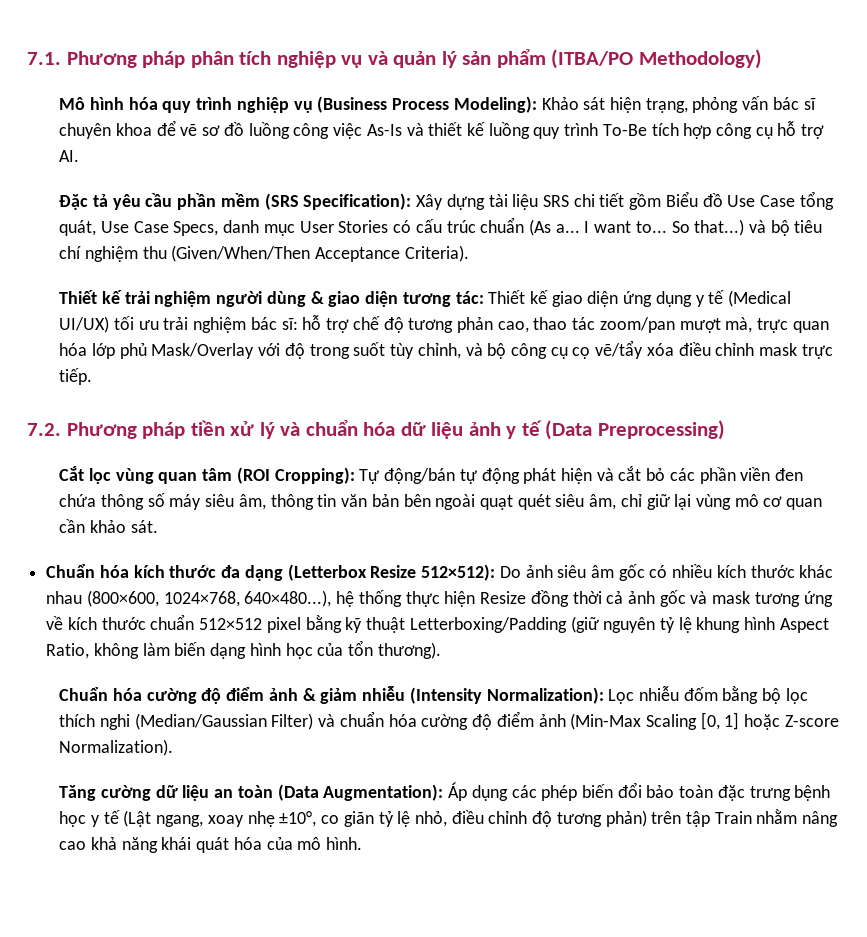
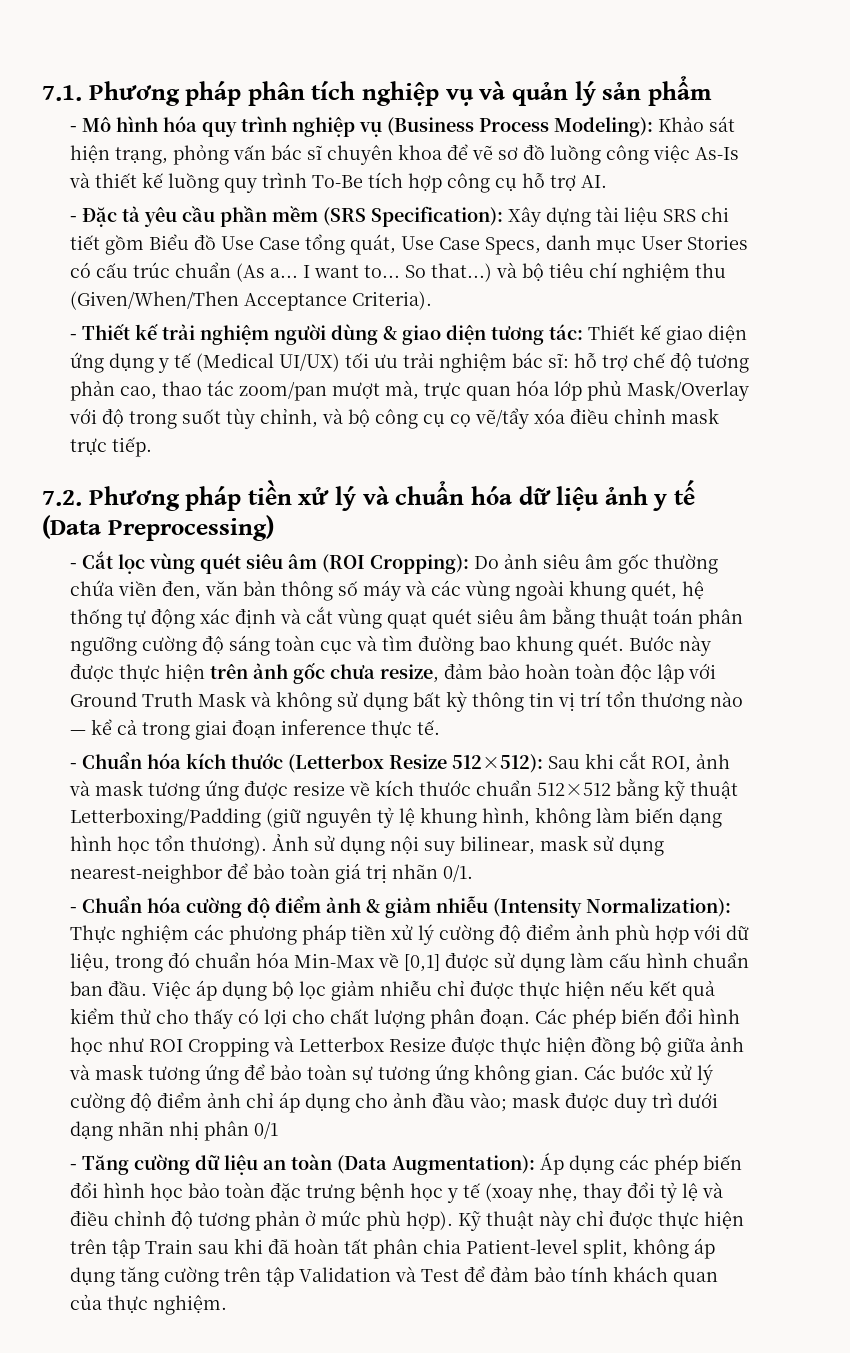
- 7.1. Phương pháp phân tích nghiệp vụ và quản lý sản phẩm (ITBA/PO Methodology)
- Mô hình hóa quy trình nghiệp vụ (Business Process Modeling): Khảo sát hiện trạng, phỏng vấn bác sĩ chuyên khoa để vẽ sơ đồ luồng công việc As-Is và thiết kế luồng quy trình To-Be tích hợp công cụ hỗ trợ AI.
+ 7.1. Phương pháp phân tích nghiệp vụ và quản lý sản phẩm
+ - Mô hình hóa quy trình nghiệp vụ (Business Process Modeling): Khảo sát hiện trạng, phỏng vấn bác sĩ chuyên khoa để vẽ sơ đồ luồng công việc As-Is và thiết kế luồng quy trình To-Be tích hợp công cụ hỗ trợ AI.
- Đặc tả yêu cầu phần mềm (SRS Specification): Xây dựng tài liệu SRS chi tiết gồm Biểu đồ Use Case tổng quát, Use Case Specs, danh mục User Stories có cấu trúc chuẩn (As a...
+ - Đặc tả yêu cầu phần mềm (SRS Specification): Xây dựng tài liệu SRS chi tiết gồm Biểu đồ Use Case tổng quát, Use Case Specs, danh mục User Stories có cấu trúc chuẩn (As a...
- Thiết kế trải nghiệm người dùng & giao diện tương tác:
+ - Thiết kế trải nghiệm người dùng & giao diện tương tác:
- Cắt lọc vùng quan tâm (ROI Cropping): Tự động/bán tự động phát hiện và cắt bỏ các phần viền đen chứa thông số máy siêu âm, thông tin văn bản bên ngoài quạt quét siêu âm, chỉ giữ lại vùng mô cơ quan cần khảo sát.
- Chuẩn hóa kích thước đa dạng (Letterbox Resize 512×512):
+ - Cắt lọc vùng quét siêu âm (ROI Cropping):
- Do ảnh siêu âm gốc có nhiều kích thước khác nhau (800×600, 1024×768, 640×480...), hệ thống thực hiện Resize đồng thời cả ảnh gốc và mask tương ứng về kích thước chuẩn 512×512 pixel bằng kỹ thuật Letterboxing/Padding (giữ nguyên tỷ lệ khung hình Aspect Ratio, không làm biến dạng hình học của tổn thương).
- Chuẩn hóa cường độ điểm ảnh & giảm nhiễu (Intensity Normalization):
+ Do ảnh siêu âm gốc thường chứa viền đen, văn bản thông số máy và các vùng ngoài khung quét, hệ thống tự động xác định và cắt vùng quạt quét siêu âm bằng thuật toán phân ngưỡng cường độ sáng toàn cục và tìm đường bao khung quét. Bước này được thực hiện trên ảnh gốc chưa resize, đảm bảo hoàn toàn độc lập với Ground Truth Mask và không sử dụng bất kỳ thông tin vị trí tổn thương nào — kể cả trong giai đoạn inference thực tế.
+ - Chuẩn hóa kích thước (Letterbox Resize 512×512): Sau khi cắt ROI, ảnh và mask tương ứng được resize về kích thước chuẩn 512×512 bằng kỹ thuật Letterboxing/Padding (giữ nguyên tỷ lệ khung hình, không làm biến dạng hình học tổn thương). Ảnh sử dụng nội suy bilinear, mask sử dụng nearest-neighbor để bảo toàn giá trị nhãn 0/1.
+ - Chuẩn hóa cường độ điểm ảnh & giảm nhiễu (Intensity Normalization):
- Lọc nhiễu đốm bằng bộ lọc thích nghi (Median/Gaussian Filter) và chuẩn hóa cường độ điểm ảnh (Min-Max Scaling [0, 1] hoặc Z-score Normalization).
- Tăng cường dữ liệu an toàn (Data Augmentation):
+ Thực nghiệm các phương pháp tiền xử lý cường độ điểm ảnh phù hợp với dữ liệu, trong đó chuẩn hóa Min-Max về [0,1] được sử dụng làm cấu hình chuẩn ban đầu. Việc áp dụng bộ lọc giảm nhiễu chỉ được thực hiện nếu kết quả kiểm thử cho thấy có lợi cho chất lượng phân đoạn. Các phép biến đổi hình học như ROI Cropping và Letterbox Resize được thực hiện đồng bộ giữa ảnh và mask tương ứng để bảo toàn sự tương ứng không gian. Các bước xử lý cường độ điểm ảnh chỉ áp dụng cho ảnh đầu vào; mask được duy trì dưới dạng nhãn nhị phân 0/1
+ - Tăng cường dữ liệu an toàn (Data Augmentation):
- Áp dụng các phép biến đổi bảo toàn đặc trưng bệnh học y tế (Lật ngang, xoay nhẹ ±10°, co giãn tỷ lệ nhỏ, điều chỉnh độ tương phản) trên tập Train nhằm nâng cao khả năng khái quát hóa của mô hình.
+ Áp dụng các phép biến đổi hình học bảo toàn đặc trưng bệnh học y tế (xoay nhẹ, thay đổi tỷ lệ và điều chỉnh độ tương phản ở mức phù hợp). Kỹ thuật này chỉ được thực hiện trên tập Train sau khi đã hoàn tất phân chia Patient-level split, không áp dụng tăng cường trên tập Validation và Test để đảm bảo tính khách quan của thực nghiệm.

